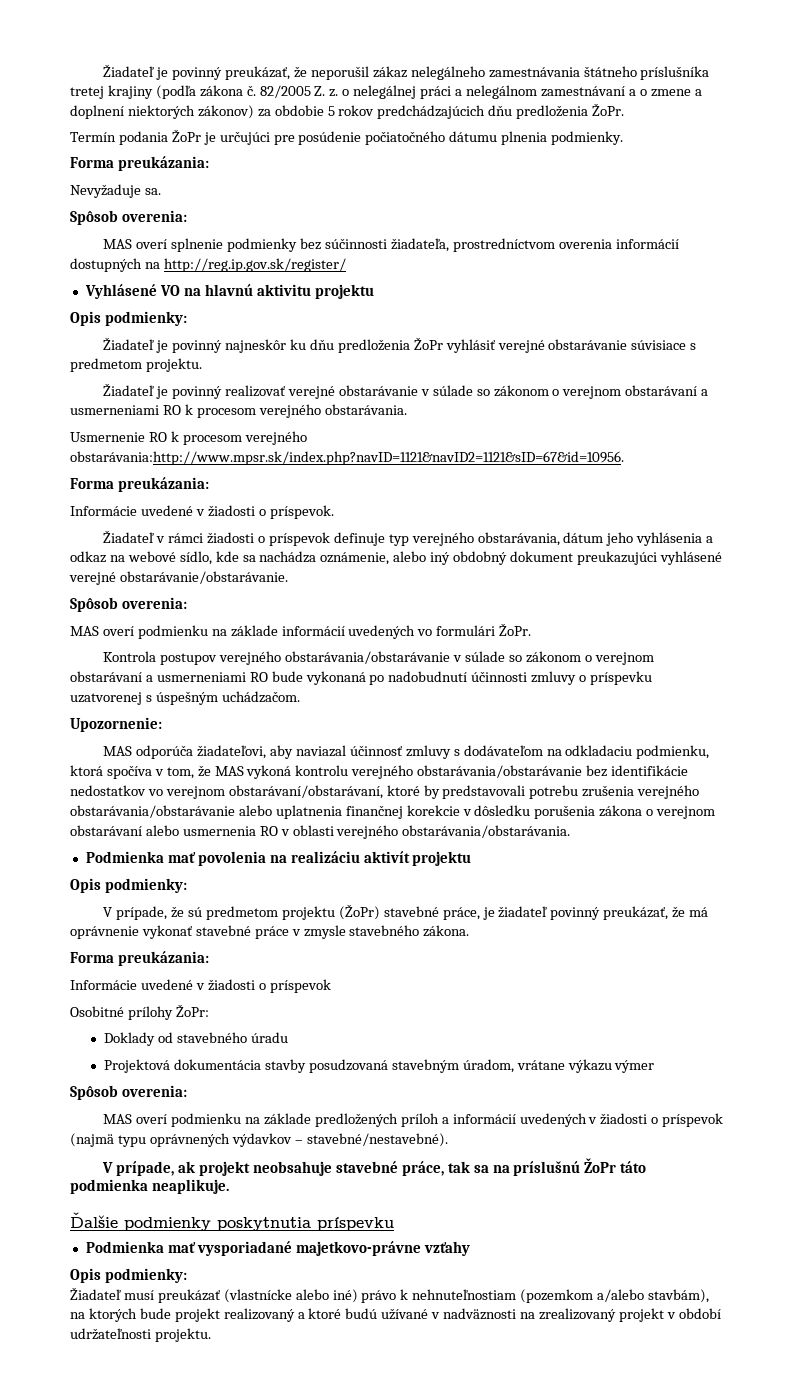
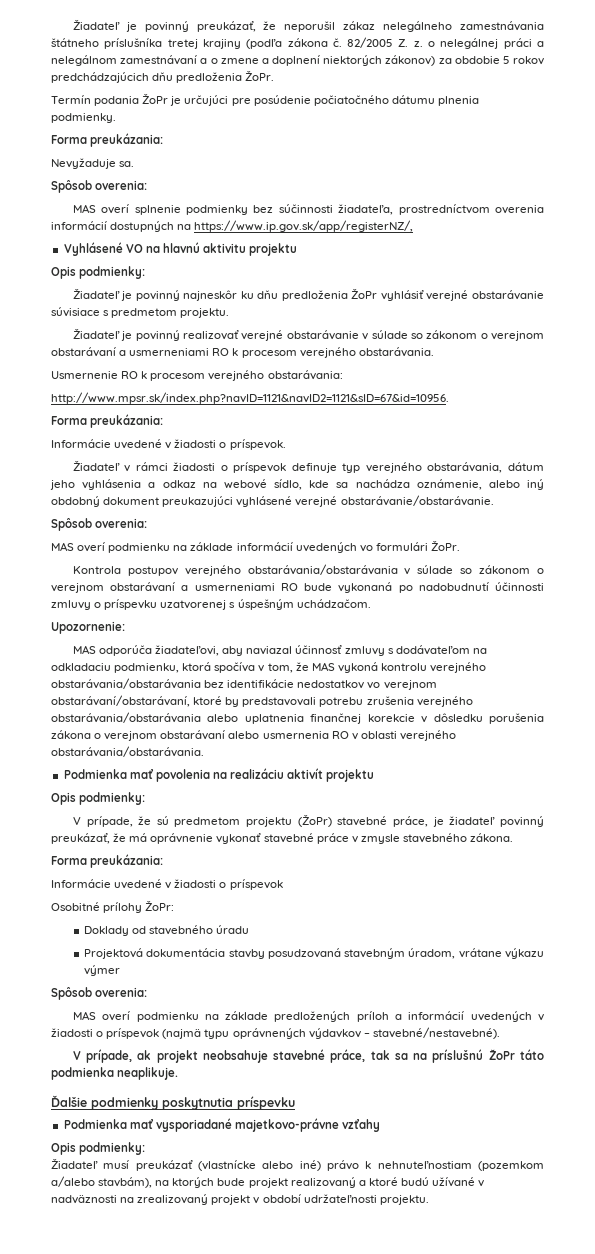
- MAS overí splnenie podmienky bez súčinnosti žiadateľa, prostredníctvom overenia informácií dostupných na http://reg.ip.gov.sk/register/
+ MAS overí splnenie podmienky bez súčinnosti žiadateľa, prostredníctvom overenia informácií dostupných na https://www.ip.gov.sk/app/registerNZ/,
- Usmernenie RO k procesom verejného obstarávania:http://www.mpsr.sk/index.php?navID=1121&navID2=1121&sID=67&id=10956.
+ Usmernenie RO k procesom verejného obstarávania:
+ http://www.mpsr.sk/index.php?navID=1121&navID2=1121&sID=67&id=10956.
- Kontrola postupov verejného obstarávania/obstarávanie v súlade so zákonom o verejnom obstarávaní a usmerneniami RO bude vykonaná po nadobudnutí účinnosti zmluvy o príspevku uzatvorenej s úspešným uchádzačom.
+ Kontrola postupov verejného obstarávania/obstarávania v súlade so zákonom o verejnom obstarávaní a usmerneniami RO bude vykonaná po nadobudnutí účinnosti zmluvy o príspevku uzatvorenej s úspešným uchádzačom.
- MAS odporúča žiadateľovi, aby naviazal účinnosť zmluvy s dodávateľom na odkladaciu podmienku, ktorá spočíva v tom, že MAS vykoná kontrolu verejného obstarávania/obstarávanie bez identifikácie nedostatkov vo verejnom obstarávaní/obstarávaní, ktoré by predstavovali potrebu zrušenia verejného obstarávania/obstarávanie alebo uplatnenia finančnej korekcie v dôsledku porušenia zákona o verejnom obstarávaní alebo usmernenia RO v oblasti verejného obstarávania/obstarávania.
+ MAS odporúča žiadateľovi, aby naviazal účinnosť zmluvy s dodávateľom na odkladaciu podmienku, ktorá spočíva v tom, že MAS vykoná kontrolu verejného obstarávania/obstarávania bez identifikácie nedostatkov vo verejnom obstarávaní/obstarávaní, ktoré by predstavovali potrebu zrušenia verejného obstarávania/obstarávania alebo uplatnenia finančnej korekcie v dôsledku porušenia zákona o verejnom obstarávaní alebo usmernenia RO v oblasti verejného obstarávania/obstarávania.

